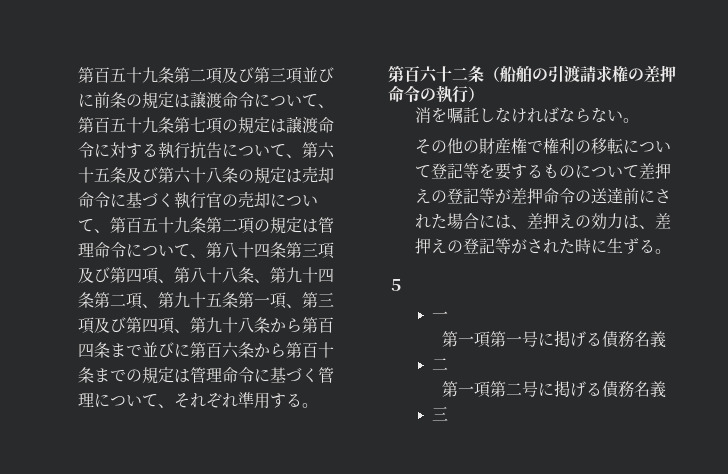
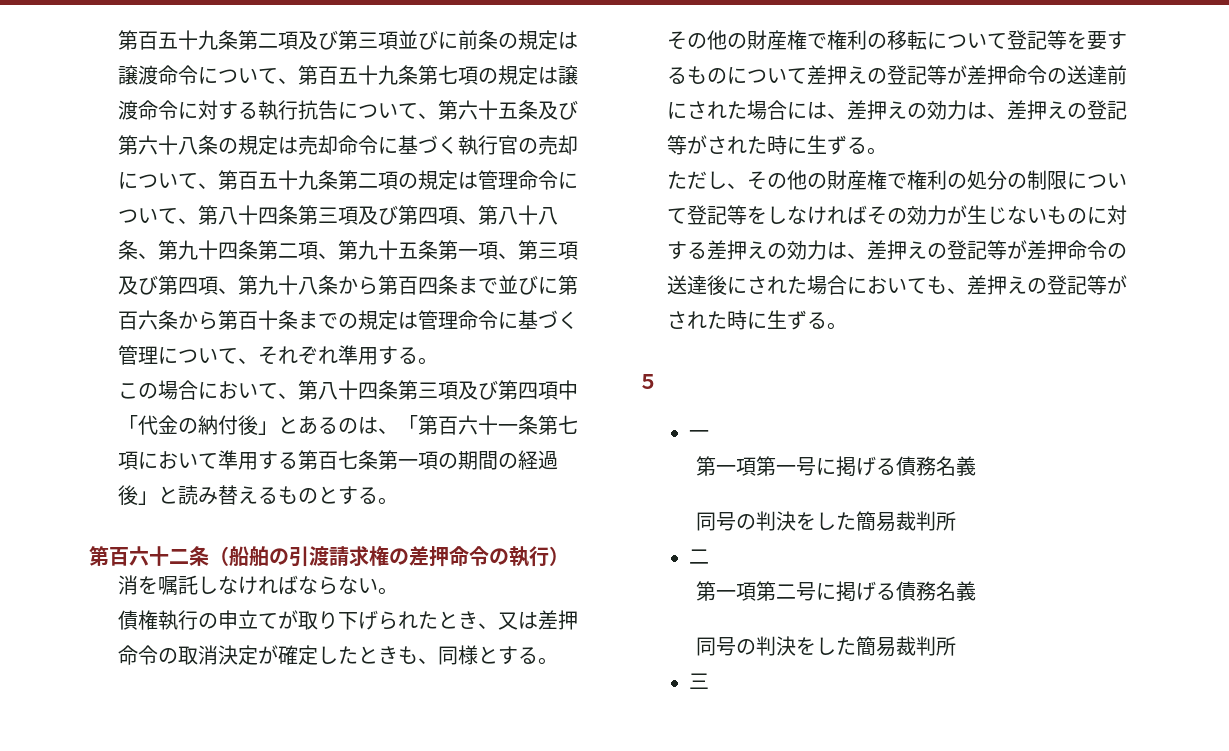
+ この場合において、第八十四条第三項及び第四項中「代金の納付後」とあるのは、「第百六十一条第七項において準用する第百七条第一項の期間の経過後」と読み替えるものとする。
+ 債権執行の申立てが取り下げられたとき、又は差押命令の取消決定が確定したときも、同様とする。
+ ただし、その他の財産権で権利の処分の制限について登記等をしなければその効力が生じないものに対する差押えの効力は、差押えの登記等が差押命令の送達後にされた場合においても、差押えの登記等がされた時に生ずる。
  第一項第一号に掲げる債務名義
+ 同号の判決をした簡易裁判所
  第一項第二号に掲げる債務名義
+ 同号の判決をした簡易裁判所

